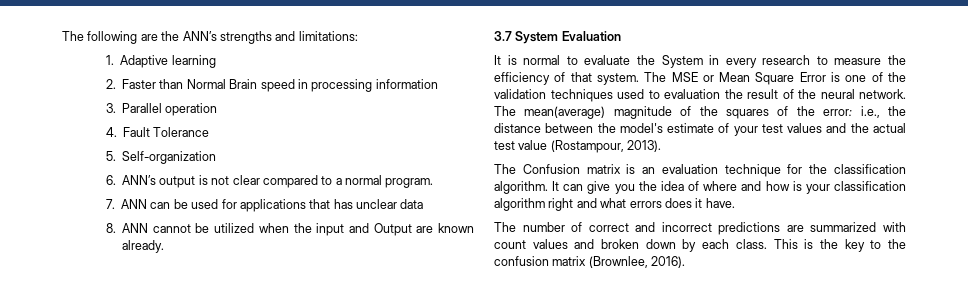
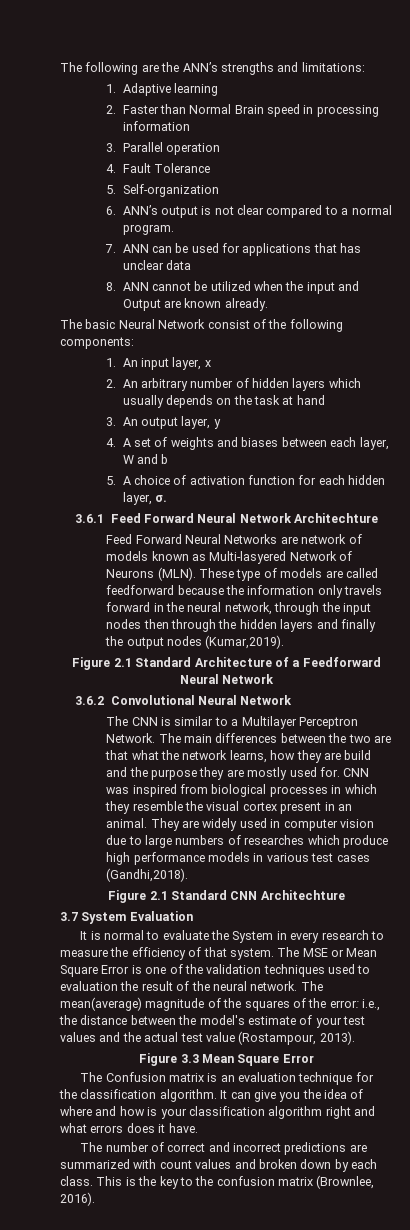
+ The basic Neural Network consist of the following components:
+ 1. An input layer, x
+ 2. An arbitrary number of hidden layers which usually depends on the task at hand
+ 3. An output layer, y
+ 4. A set of weights and biases between each layer, W and b
+ 5. A choice of activation function for each hidden layer, σ.
+ 3.6.1 Feed Forward Neural Network Architechture
+ Feed Forward Neural Networks are network of models known as Multi-lasyered Network of Neurons (MLN). These type of models are called feedforward because the information only travels forward in the neural network, through the input nodes then through the hidden layers and finally the output nodes (Kumar,2019).
+ Figure 2.1 Standard Architecture of a Feedforward Neural Network
+ 3.6.2 Convolutional Neural Network
+ The CNN is similar to a Multilayer Perceptron Network. The main differences between the two are that what the network learns, how they are build and the purpose they are mostly used for. CNN was inspired from biological processes in which they resemble the visual cortex present in an animal. They are widely used in computer vision due to large numbers of researches which produce high performance models in various test cases (Gandhi,2018).
+ Figure 2.1 Standard CNN Architechture
+ Figure 3.3 Mean Square Error

